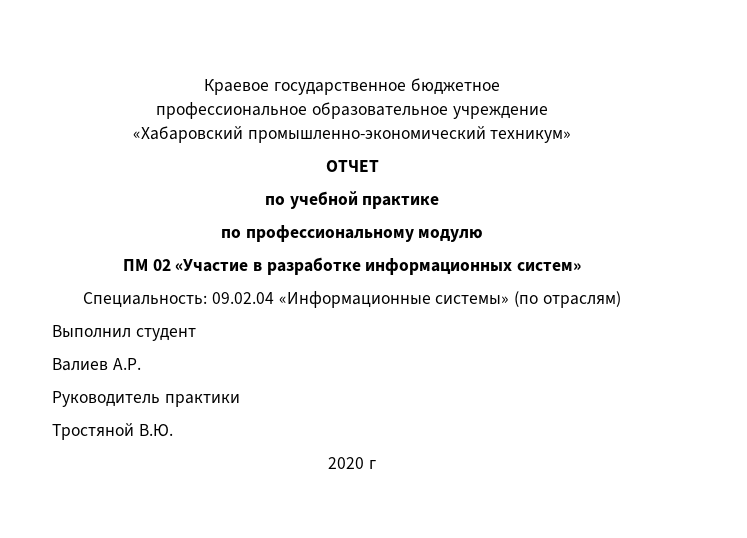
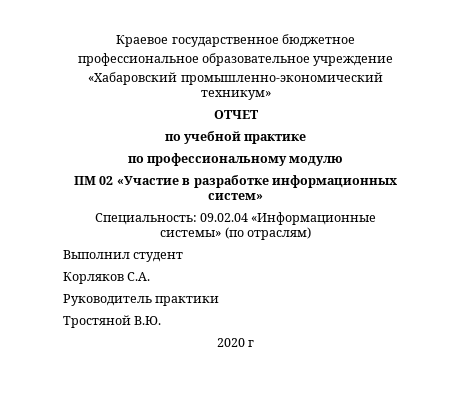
- Валиев А.Р.
+ Корляков С.А.

